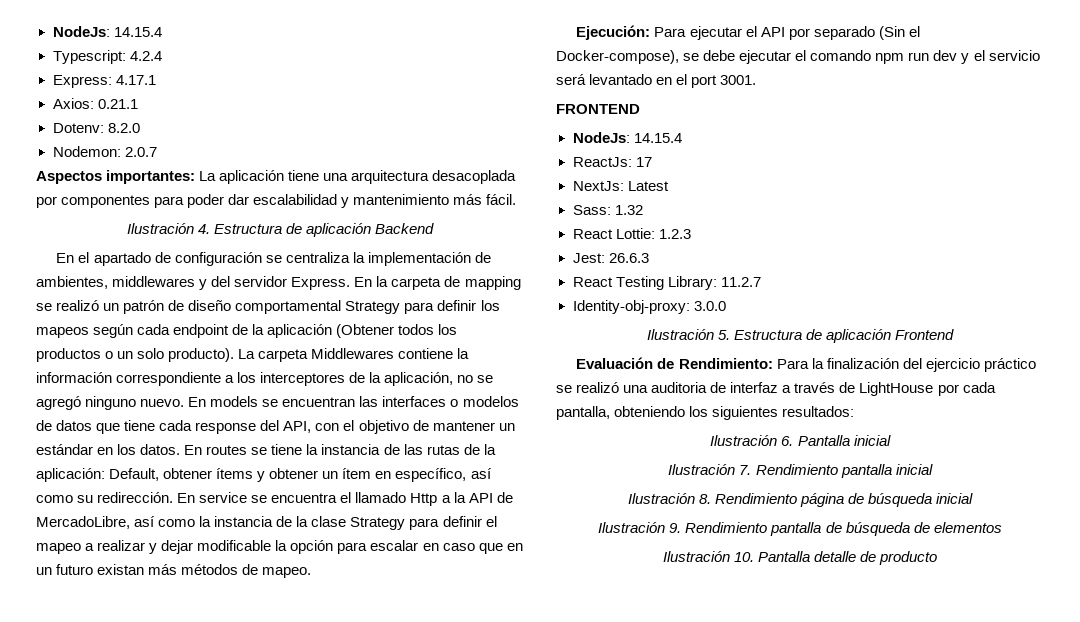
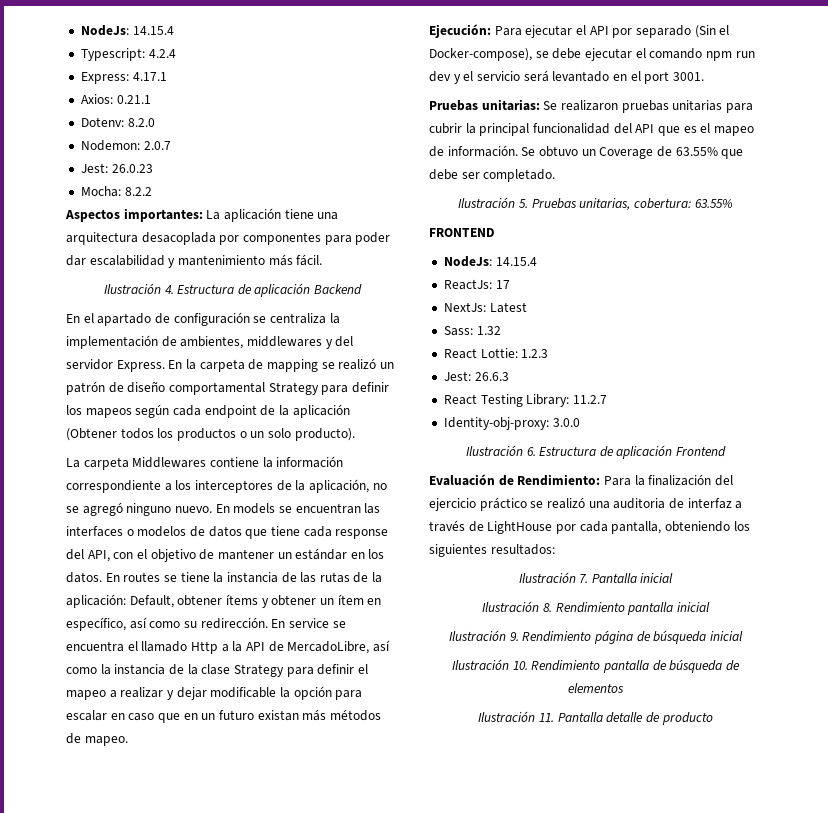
+ Jest: 26.0.23
+ Mocha: 8.2.2
- En la carpeta de mapping se realizó un patrón de diseño comportamental Strategy para definir los mapeos según cada endpoint de la aplicación (Obtener todos los productos o un solo producto). La carpeta Middlewares contiene la información correspondiente a los interceptores de la aplicación, no se agregó ninguno nuevo.
+ En la carpeta de mapping se realizó un patrón de diseño comportamental Strategy para definir los mapeos según cada endpoint de la aplicación (Obtener todos los productos o un solo producto).
+ La carpeta Middlewares contiene la información correspondiente a los interceptores de la aplicación, no se agregó ninguno nuevo.
+ Pruebas unitarias: Se realizaron pruebas unitarias para cubrir la principal funcionalidad del API que es el mapeo de información. Se obtuvo un Coverage de 63.55% que debe ser completado.
+ Ilustración 5. Pruebas unitarias, cobertura: 63.55%
- Ilustración 5. Estructura de aplicación Frontend
+ Ilustración 6. Estructura de aplicación Frontend
- Ilustración 6. Pantalla inicial
+ Ilustración 7. Pantalla inicial
- Ilustración 7. Rendimiento pantalla inicial
+ Ilustración 8. Rendimiento pantalla inicial
- Ilustración 8. Rendimiento página de búsqueda inicial
+ Ilustración 9. Rendimiento página de búsqueda inicial
- Ilustración 9. Rendimiento pantalla de búsqueda de elementos
+ Ilustración 10. Rendimiento pantalla de búsqueda de elementos
- Ilustración 10. Pantalla detalle de producto
+ Ilustración 11. Pantalla detalle de producto

